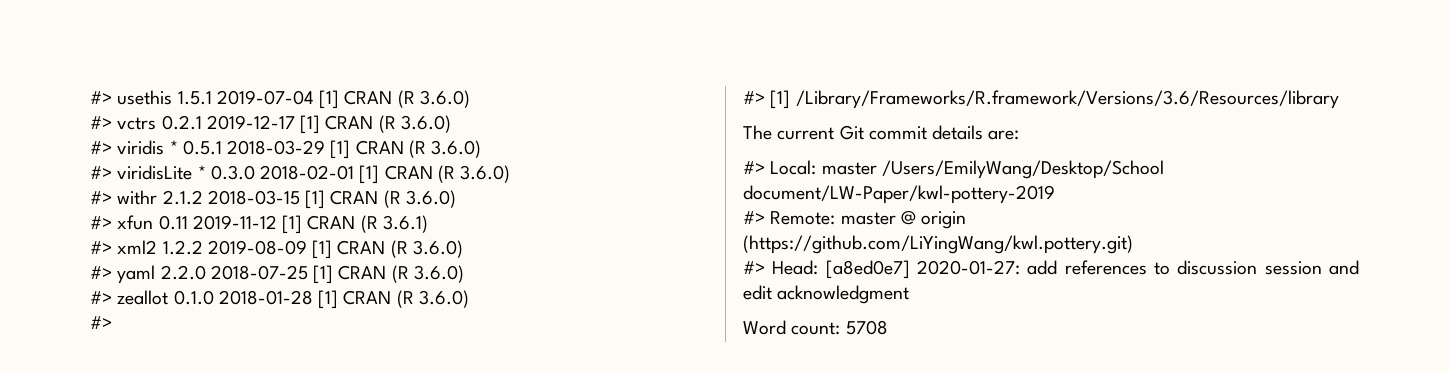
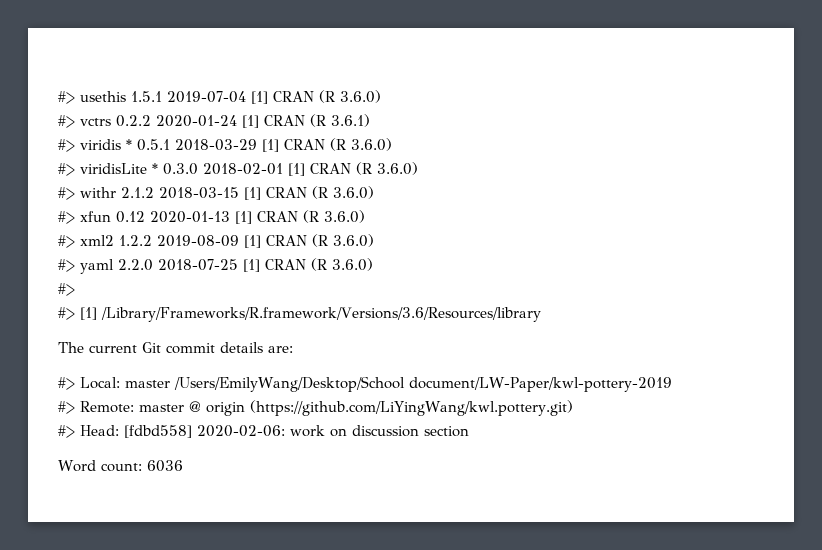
- #> vctrs 0.2.1 2019-12-17 [1] CRAN (R 3.6.0)
+ #> vctrs 0.2.2 2020-01-24 [1] CRAN (R 3.6.1)
- #> xfun 0.11 2019-11-12 [1] CRAN (R 3.6.1)
+ #> xfun 0.12 2020-01-13 [1] CRAN (R 3.6.0)
- #> zeallot 0.1.0 2018-01-28 [1] CRAN (R 3.6.0)
- #> Head: [a8ed0e7] 2020-01-27: add references to discussion session and edit acknowledgment
+ #> Head: [fdbd558] 2020-02-06: work on discussion section
- Word count: 5708
+ Word count: 6036

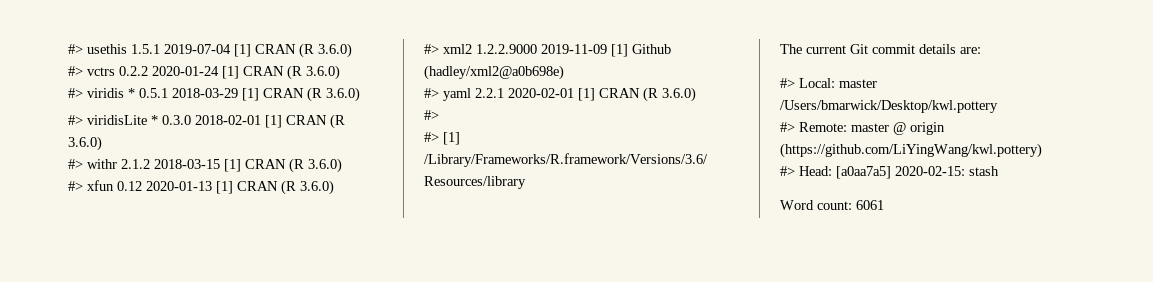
- #> vctrs 0.2.2 2020-01-24 [1] CRAN (R 3.6.1)
+ #> vctrs 0.2.2 2020-01-24 [1] CRAN (R 3.6.0)
- #> xml2 1.2.2 2019-08-09 [1] CRAN (R 3.6.0)
+ #> xml2 1.2.2.9000 2019-11-09 [1] Github (hadley/xml2@a0b698e)
- #> yaml 2.2.0 2018-07-25 [1] CRAN (R 3.6.0)
+ #> yaml 2.2.1 2020-02-01 [1] CRAN (R 3.6.0)
- #> Local: master /Users/EmilyWang/Desktop/School document/LW-Paper/kwl-pottery-2019
+ #> Local: master /Users/bmarwick/Desktop/kwl.pottery
- #> Remote: master @ origin (https://github.com/LiYingWang/kwl.pottery.git)
+ #> Remote: master @ origin (https://github.com/LiYingWang/kwl.pottery)
- #> Head: [fdbd558] 2020-02-06: work on discussion section
+ #> Head: [a0aa7a5] 2020-02-15: stash
- Word count: 6036
+ Word count: 6061

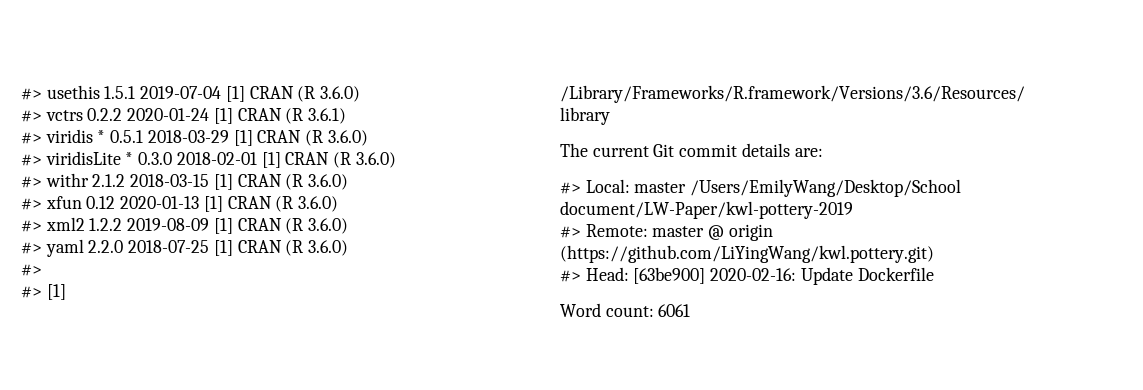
- #> vctrs 0.2.2 2020-01-24 [1] CRAN (R 3.6.0)
+ #> vctrs 0.2.2 2020-01-24 [1] CRAN (R 3.6.1)
- #> xml2 1.2.2.9000 2019-11-09 [1] Github (hadley/xml2@a0b698e)
+ #> xml2 1.2.2 2019-08-09 [1] CRAN (R 3.6.0)
- #> yaml 2.2.1 2020-02-01 [1] CRAN (R 3.6.0)
+ #> yaml 2.2.0 2018-07-25 [1] CRAN (R 3.6.0)
- #> Local: master /Users/bmarwick/Desktop/kwl.pottery
+ #> Local: master /Users/EmilyWang/Desktop/School document/LW-Paper/kwl-pottery-2019
- #> Remote: master @ origin (https://github.com/LiYingWang/kwl.pottery)
+ #> Remote: master @ origin (https://github.com/LiYingWang/kwl.pottery.git)
- #> Head: [a0aa7a5] 2020-02-15: stash
+ #> Head: [63be900] 2020-02-16: Update Dockerfile

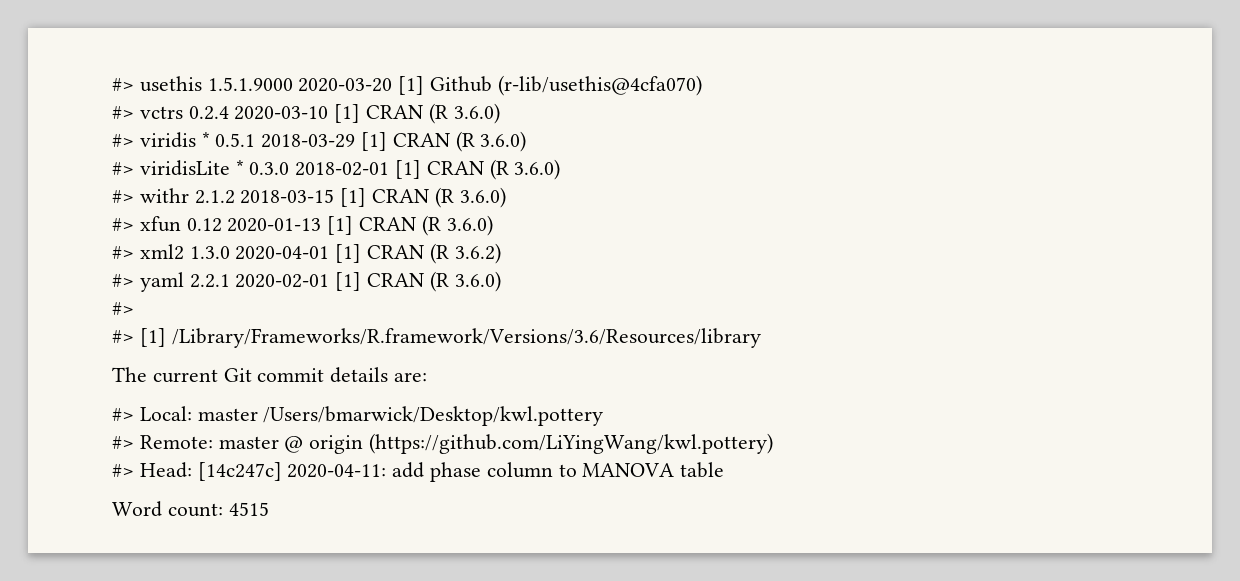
- #> usethis 1.5.1 2019-07-04 [1] CRAN (R 3.6.0)
- #> vctrs 0.2.2 2020-01-24 [1] CRAN (R 3.6.1)
+ #> usethis 1.5.1.9000 2020-03-20 [1] Github (r-lib/usethis@4cfa070)
+ #> vctrs 0.2.4 2020-03-10 [1] CRAN (R 3.6.0)
- #> xml2 1.2.2 2019-08-09 [1] CRAN (R 3.6.0)
+ #> xml2 1.3.0 2020-04-01 [1] CRAN (R 3.6.2)
- #> yaml 2.2.0 2018-07-25 [1] CRAN (R 3.6.0)
+ #> yaml 2.2.1 2020-02-01 [1] CRAN (R 3.6.0)
- #> Local: master /Users/EmilyWang/Desktop/School document/LW-Paper/kwl-pottery-2019
+ #> Local: master /Users/bmarwick/Desktop/kwl.pottery
- #> Remote: master @ origin (https://github.com/LiYingWang/kwl.pottery.git)
+ #> Remote: master @ origin (https://github.com/LiYingWang/kwl.pottery)
- #> Head: [63be900] 2020-02-16: Update Dockerfile
+ #> Head: [14c247c] 2020-04-11: add phase column to MANOVA table
- Word count: 6061
+ Word count: 4515

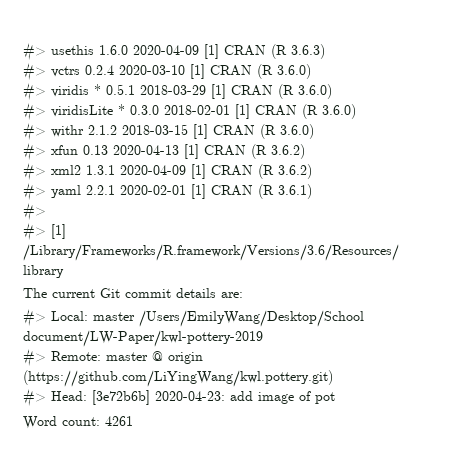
- #> usethis 1.5.1.9000 2020-03-20 [1] Github (r-lib/usethis@4cfa070)
+ #> usethis 1.6.0 2020-04-09 [1] CRAN (R 3.6.3)
- #> xfun 0.12 2020-01-13 [1] CRAN (R 3.6.0)
+ #> xfun 0.13 2020-04-13 [1] CRAN (R 3.6.2)
- #> xml2 1.3.0 2020-04-01 [1] CRAN (R 3.6.2)
+ #> xml2 1.3.1 2020-04-09 [1] CRAN (R 3.6.2)
- #> yaml 2.2.1 2020-02-01 [1] CRAN (R 3.6.0)
+ #> yaml 2.2.1 2020-02-01 [1] CRAN (R 3.6.1)
- #> Local: master /Users/bmarwick/Desktop/kwl.pottery
+ #> Local: master /Users/EmilyWang/Desktop/School document/LW-Paper/kwl-pottery-2019
- #> Remote: master @ origin (https://github.com/LiYingWang/kwl.pottery)
+ #> Remote: master @ origin (https://github.com/LiYingWang/kwl.pottery.git)
- #> Head: [14c247c] 2020-04-11: add phase column to MANOVA table
+ #> Head: [3e72b6b] 2020-04-23: add image of pot
- Word count: 4515
+ Word count: 4261

